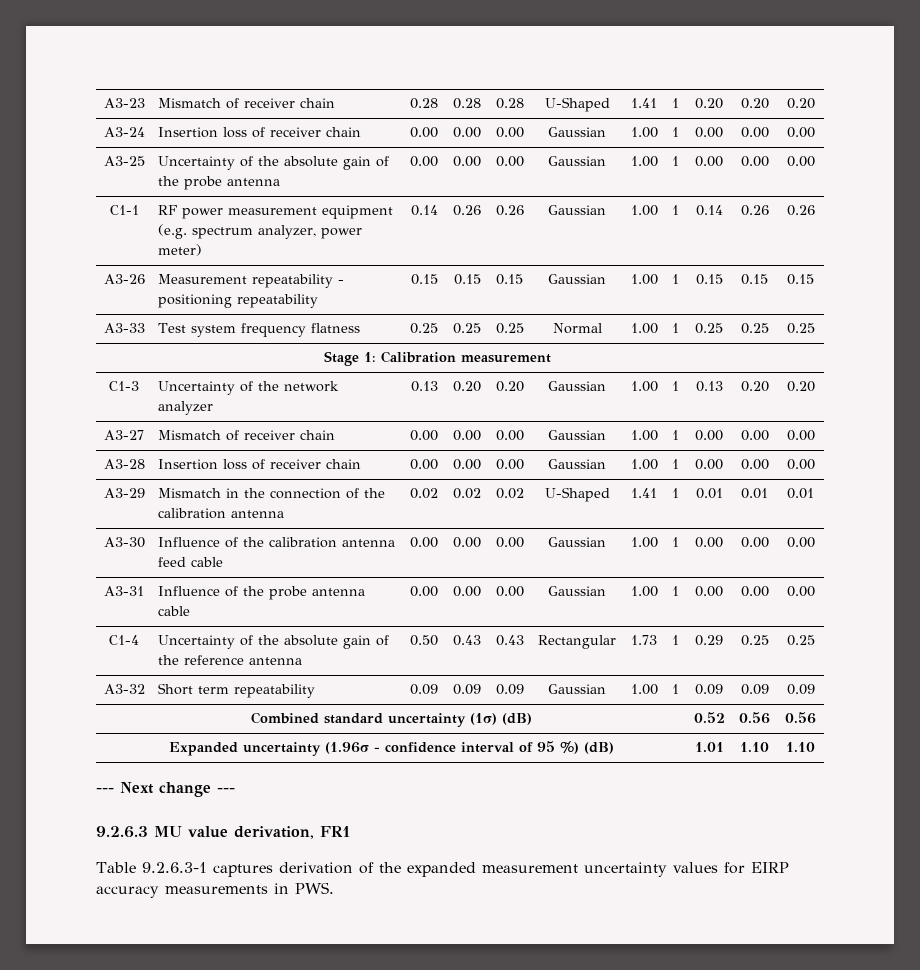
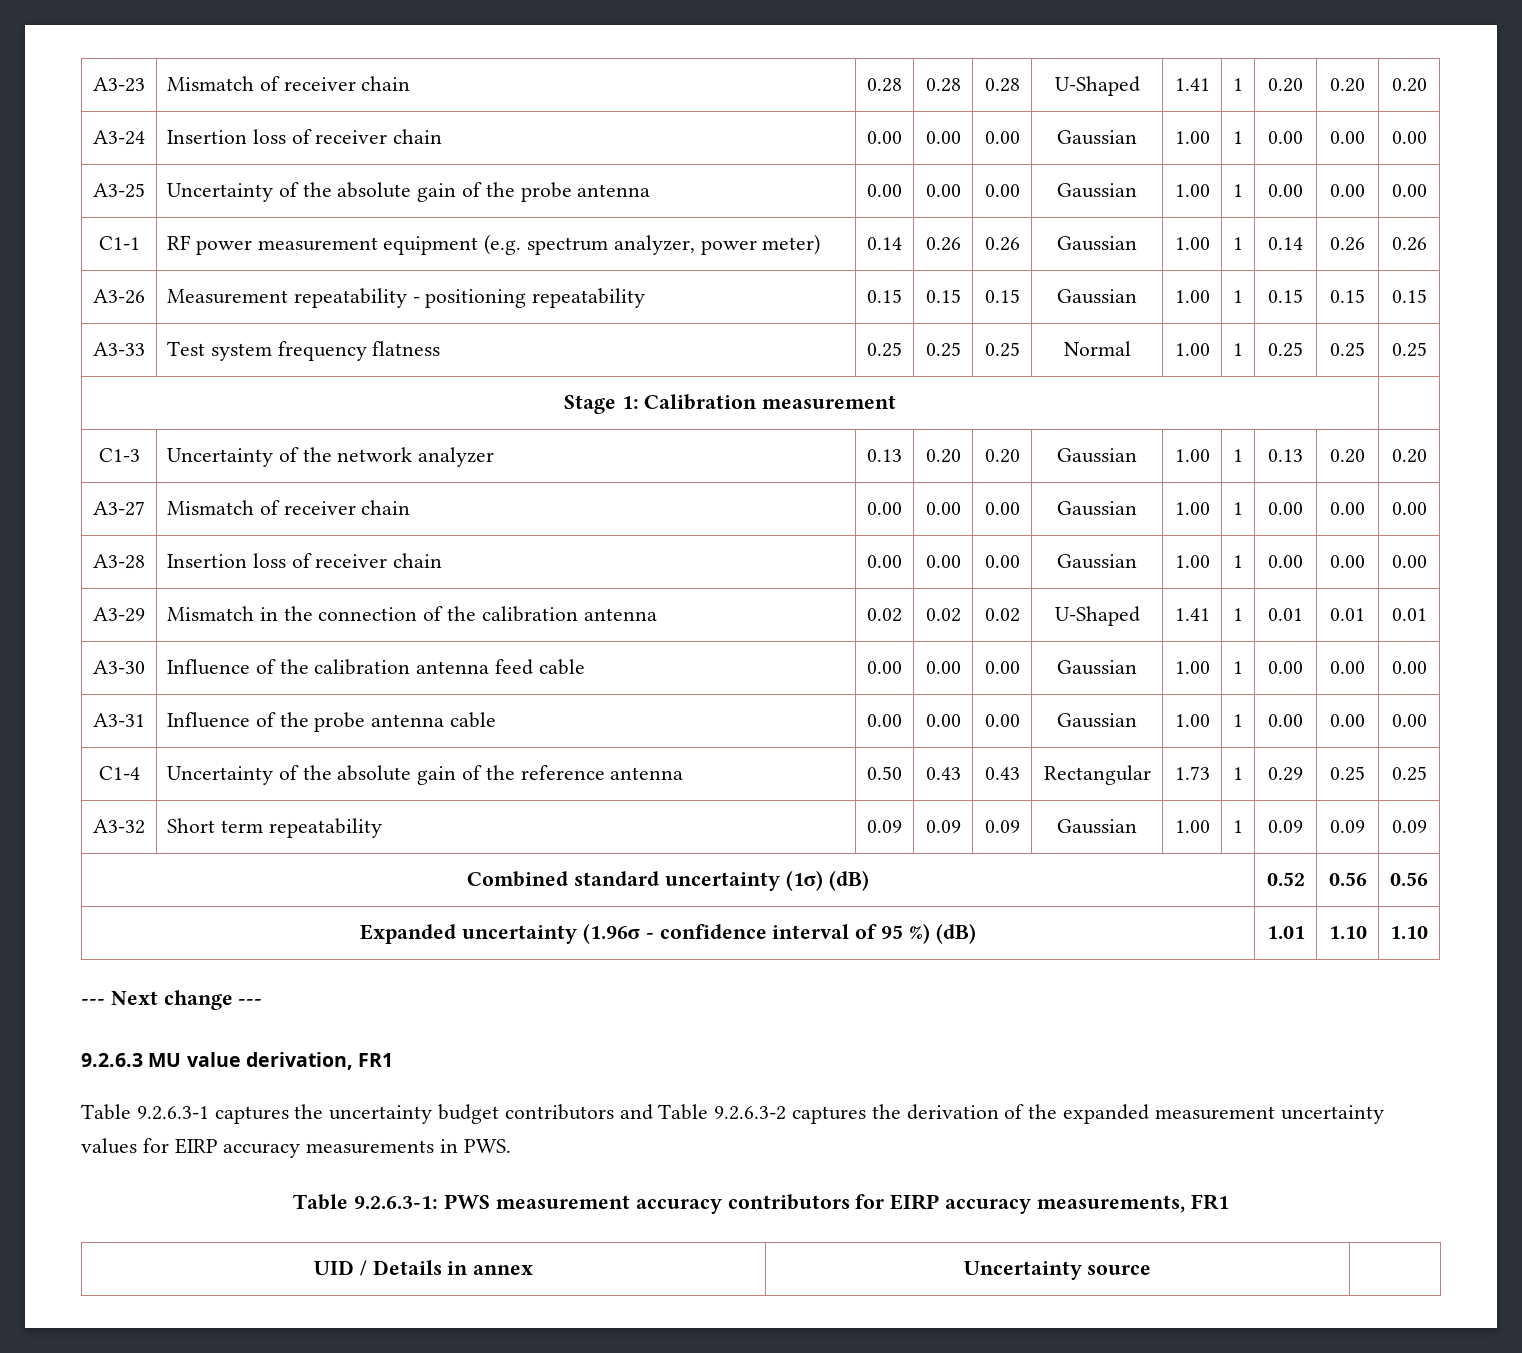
- Table 9.2.6.3-1 captures derivation of the expanded measurement uncertainty values for EIRP accuracy measurements in PWS.
+ Table 9.2.6.3-1 captures the uncertainty budget contributors and Table 9.2.6.3-2 captures the derivation of the expanded measurement uncertainty values for EIRP accuracy measurements in PWS.
+ Table 9.2.6.3-1: PWS measurement accuracy contributors for EIRP accuracy measurements, FR1
+ UID / Details in annex | Uncertainty source |

